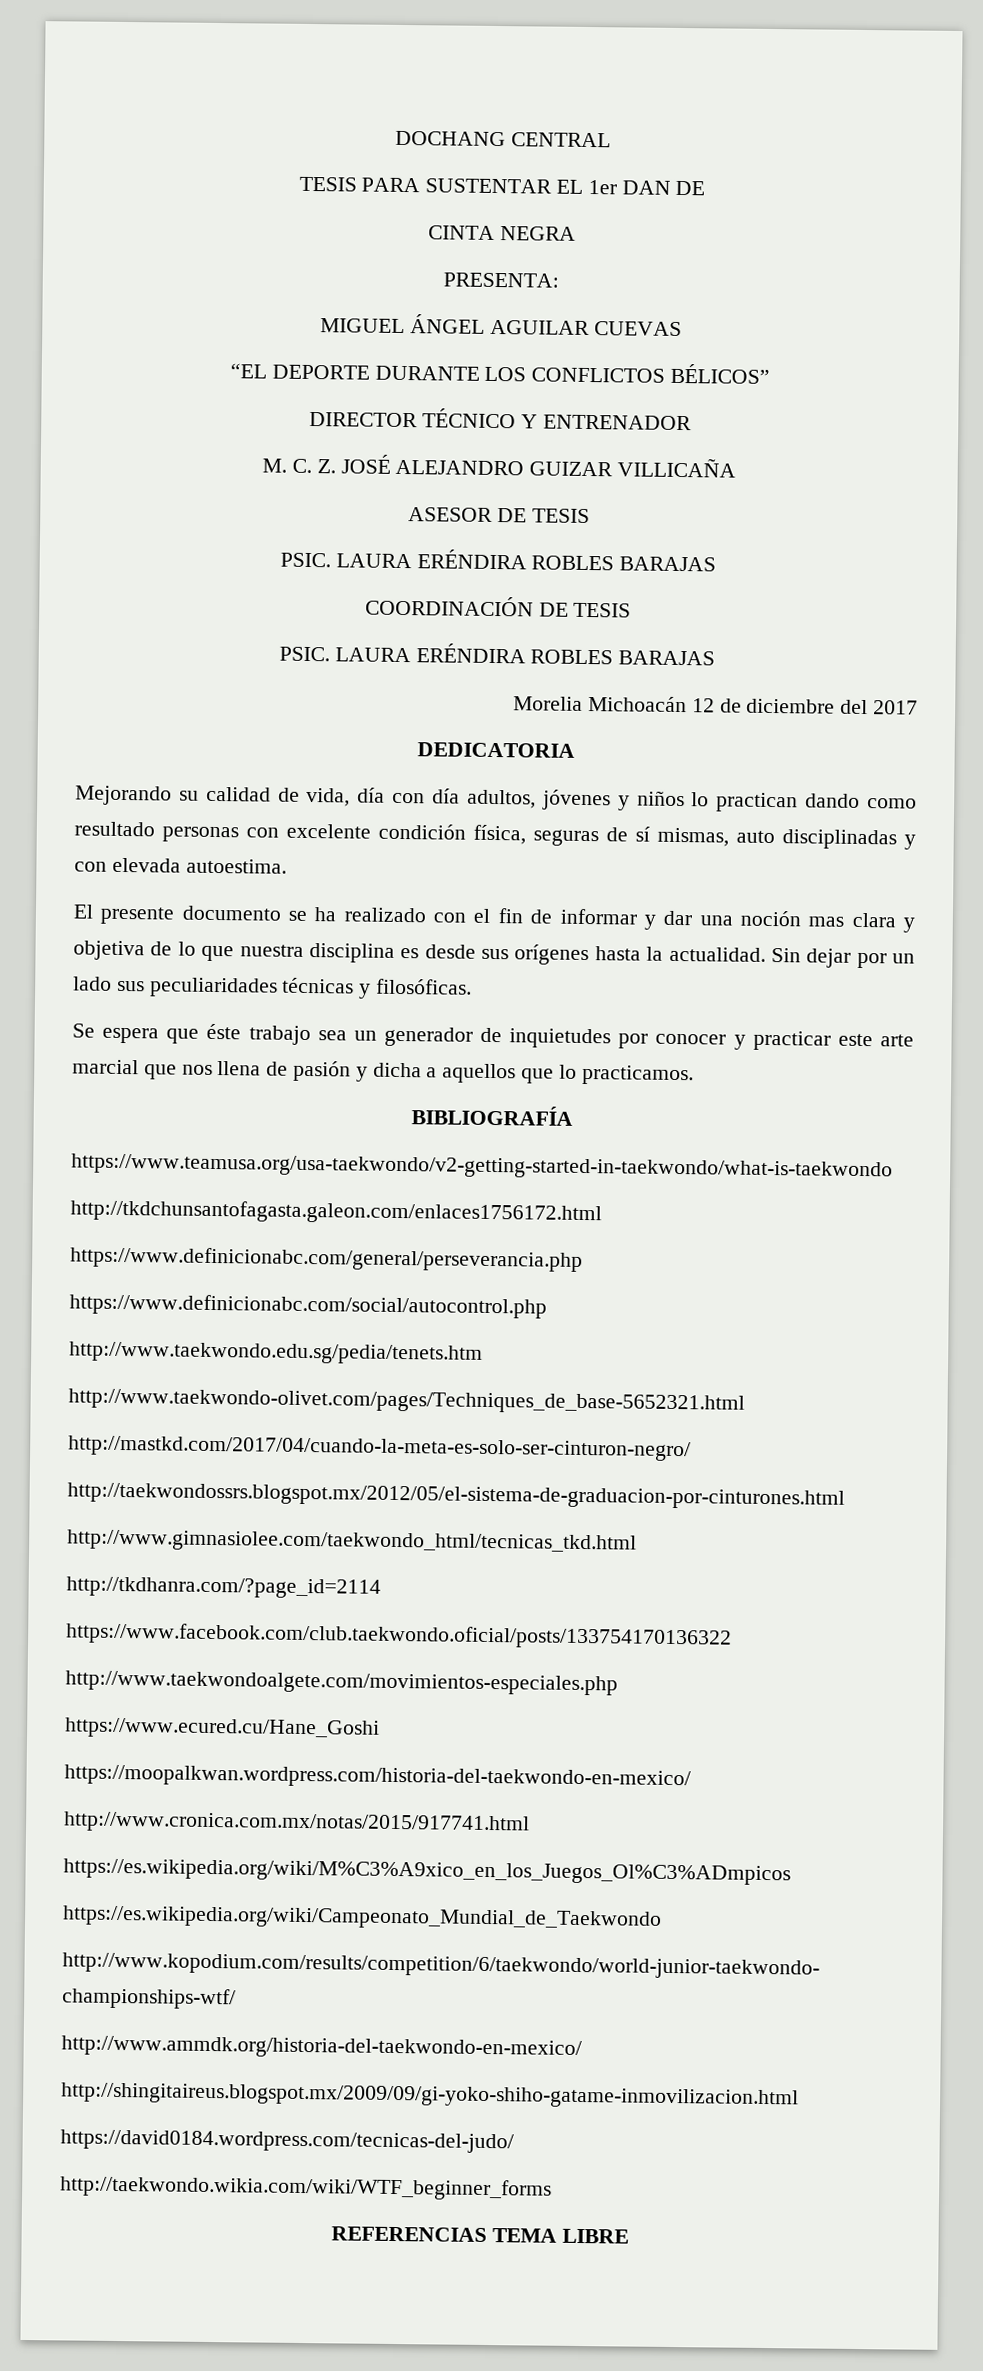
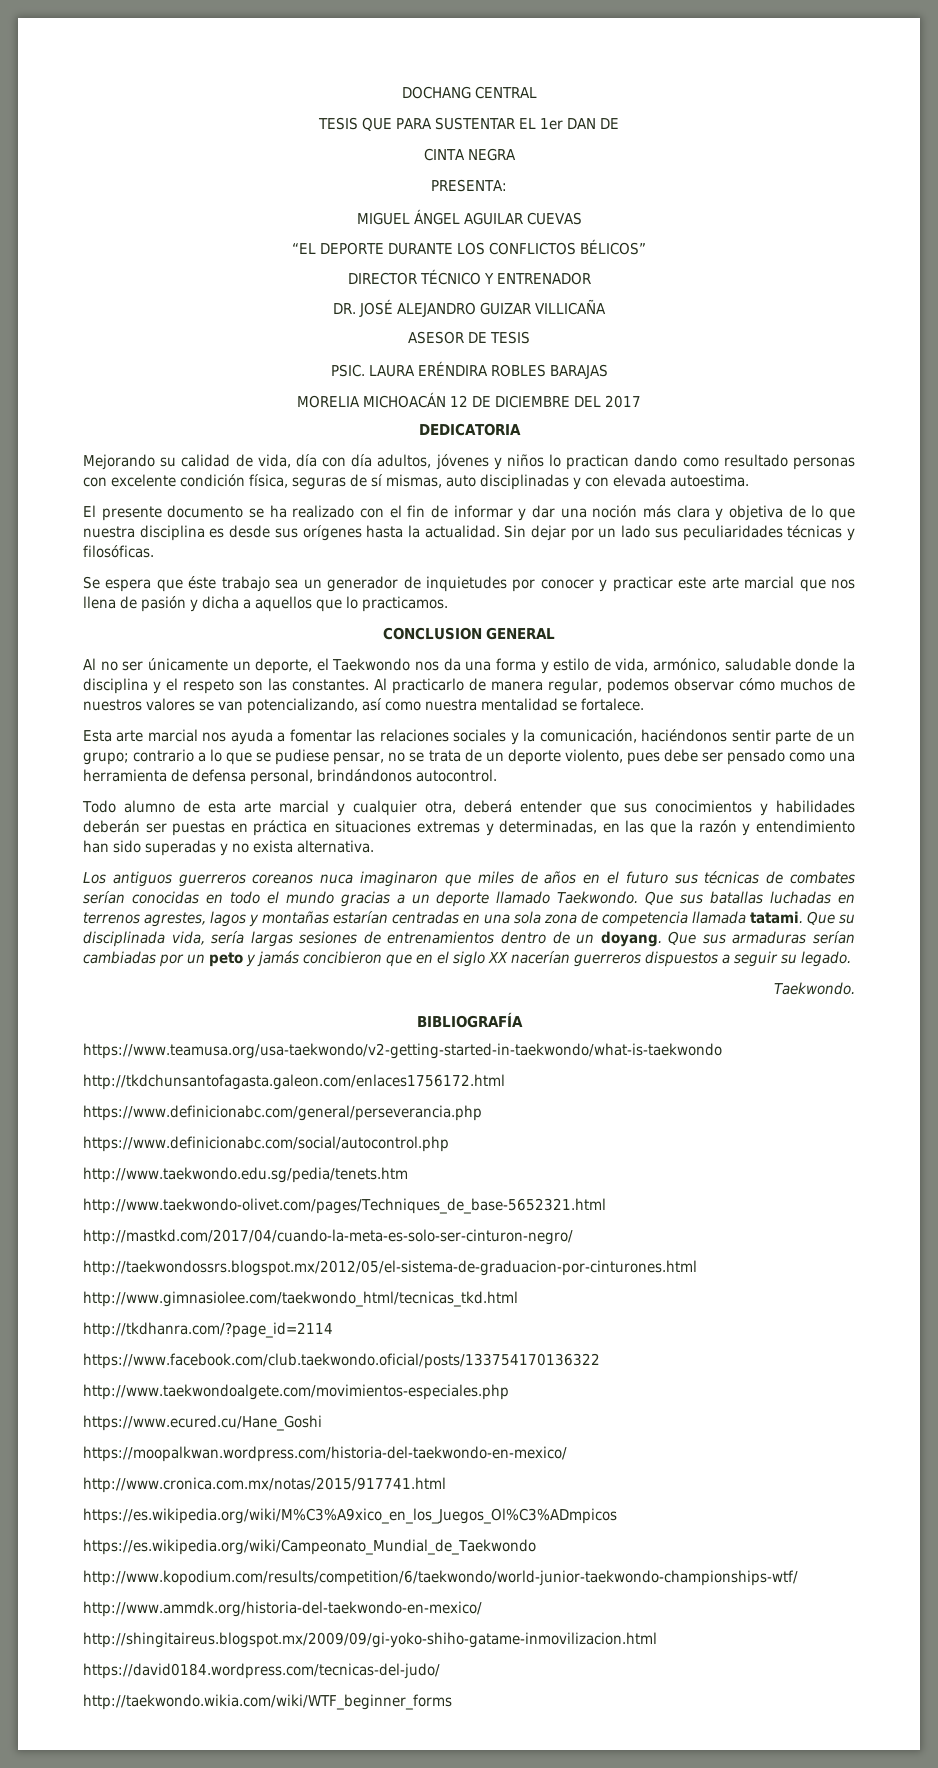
- TESIS PARA SUSTENTAR EL 1er DAN DE
+ TESIS QUE PARA SUSTENTAR EL 1er DAN DE
- M. C. Z. JOSÉ ALEJANDRO GUIZAR VILLICAÑA
+ DR. JOSÉ ALEJANDRO GUIZAR VILLICAÑA
- COORDINACIÓN DE TESIS
- PSIC. LAURA ERÉNDIRA ROBLES BARAJAS
- Morelia Michoacán 12 de diciembre del 2017
+ MORELIA MICHOACÁN 12 DE DICIEMBRE DEL 2017
- El presente documento se ha realizado con el fin de informar y dar una noción mas clara y objetiva de lo que nuestra disciplina es desde sus orígenes hasta la actualidad.
+ El presente documento se ha realizado con el fin de informar y dar una noción más clara y objetiva de lo que nuestra disciplina es desde sus orígenes hasta la actualidad.
+ CONCLUSION GENERAL
+ Al no ser únicamente un deporte, el Taekwondo nos da una forma y estilo de vida, armónico, saludable donde la disciplina y el respeto son las constantes. Al practicarlo de manera regular, podemos observar cómo muchos de nuestros valores se van potencializando, así como nuestra mentalidad se fortalece.
+ Esta arte marcial nos ayuda a fomentar las relaciones sociales y la comunicación, haciéndonos sentir parte de un grupo; contrario a lo que se pudiese pensar, no se trata de un deporte violento, pues debe ser pensado como una herramienta de defensa personal, brindándonos autocontrol.
+ Todo alumno de esta arte marcial y cualquier otra, deberá entender que sus conocimientos y habilidades deberán ser puestas en práctica en situaciones extremas y determinadas, en las que la razón y entendimiento han sido superadas y no exista alternativa.
+ Los antiguos guerreros coreanos nuca imaginaron que miles de años en el futuro sus técnicas de combates serían conocidas en todo el mundo gracias a un deporte llamado Taekwondo. Que sus batallas luchadas en terrenos agrestes, lagos y montañas estarían centradas en una sola zona de competencia llamada tatami. Que su disciplinada vida, sería largas sesiones de entrenamientos dentro de un doyang. Que sus armaduras serían cambiadas por un peto y jamás concibieron que en el siglo XX nacerían guerreros dispuestos a seguir su legado.
+ Taekwondo.
- REFERENCIAS TEMA LIBRE

